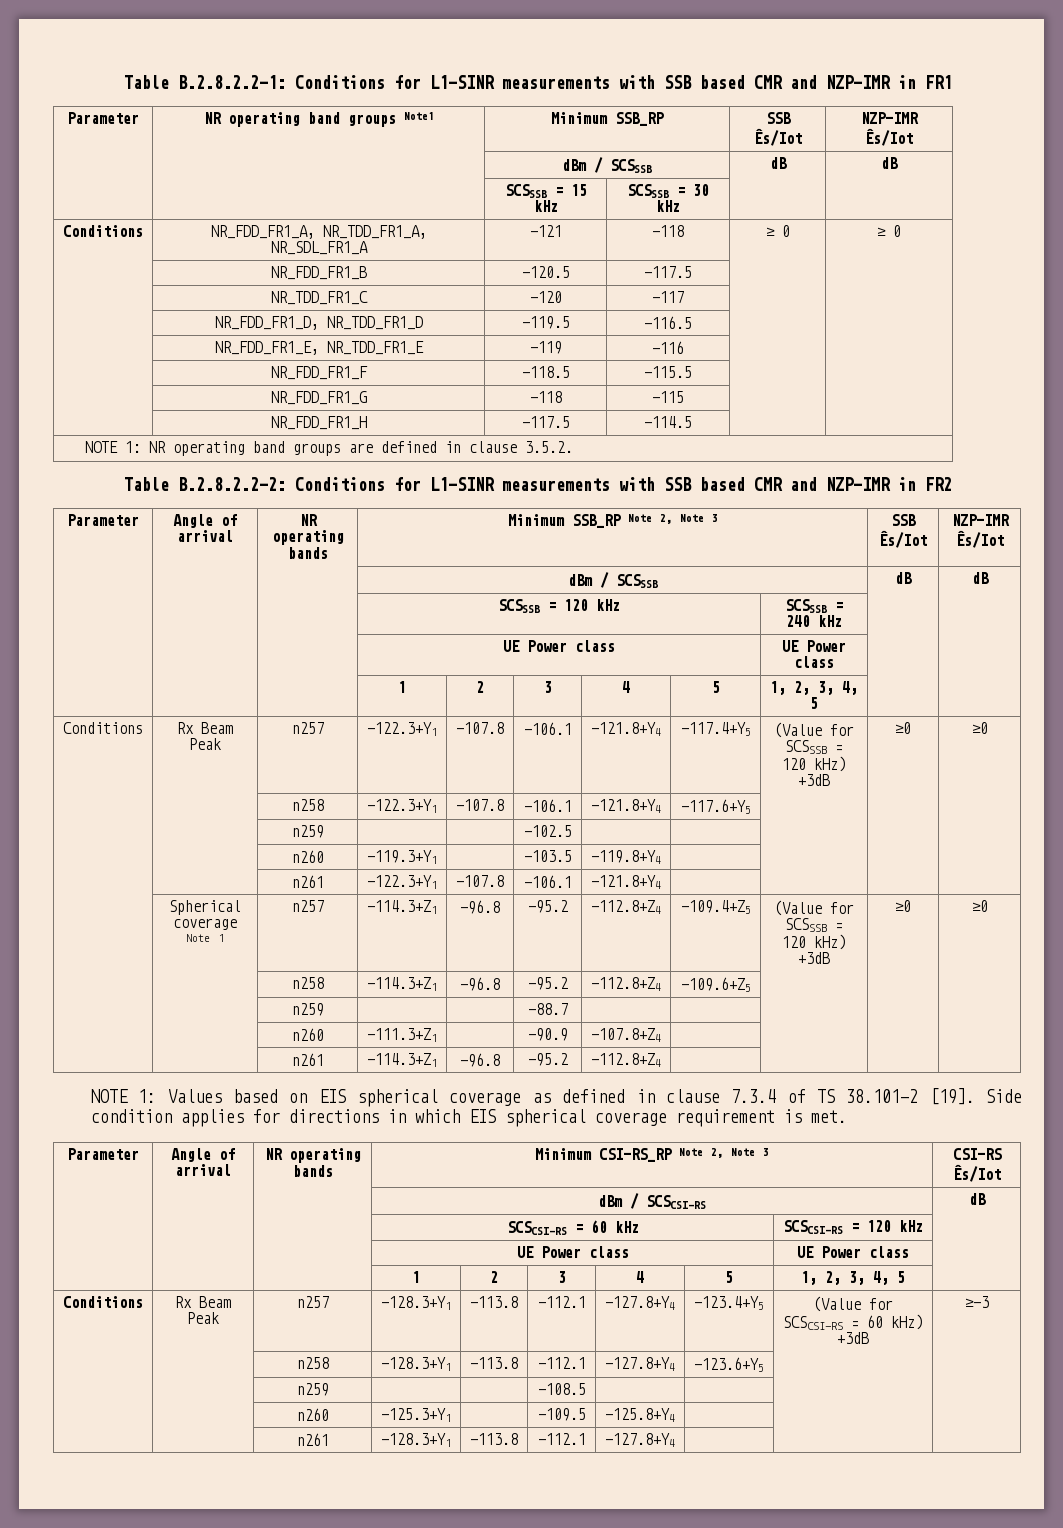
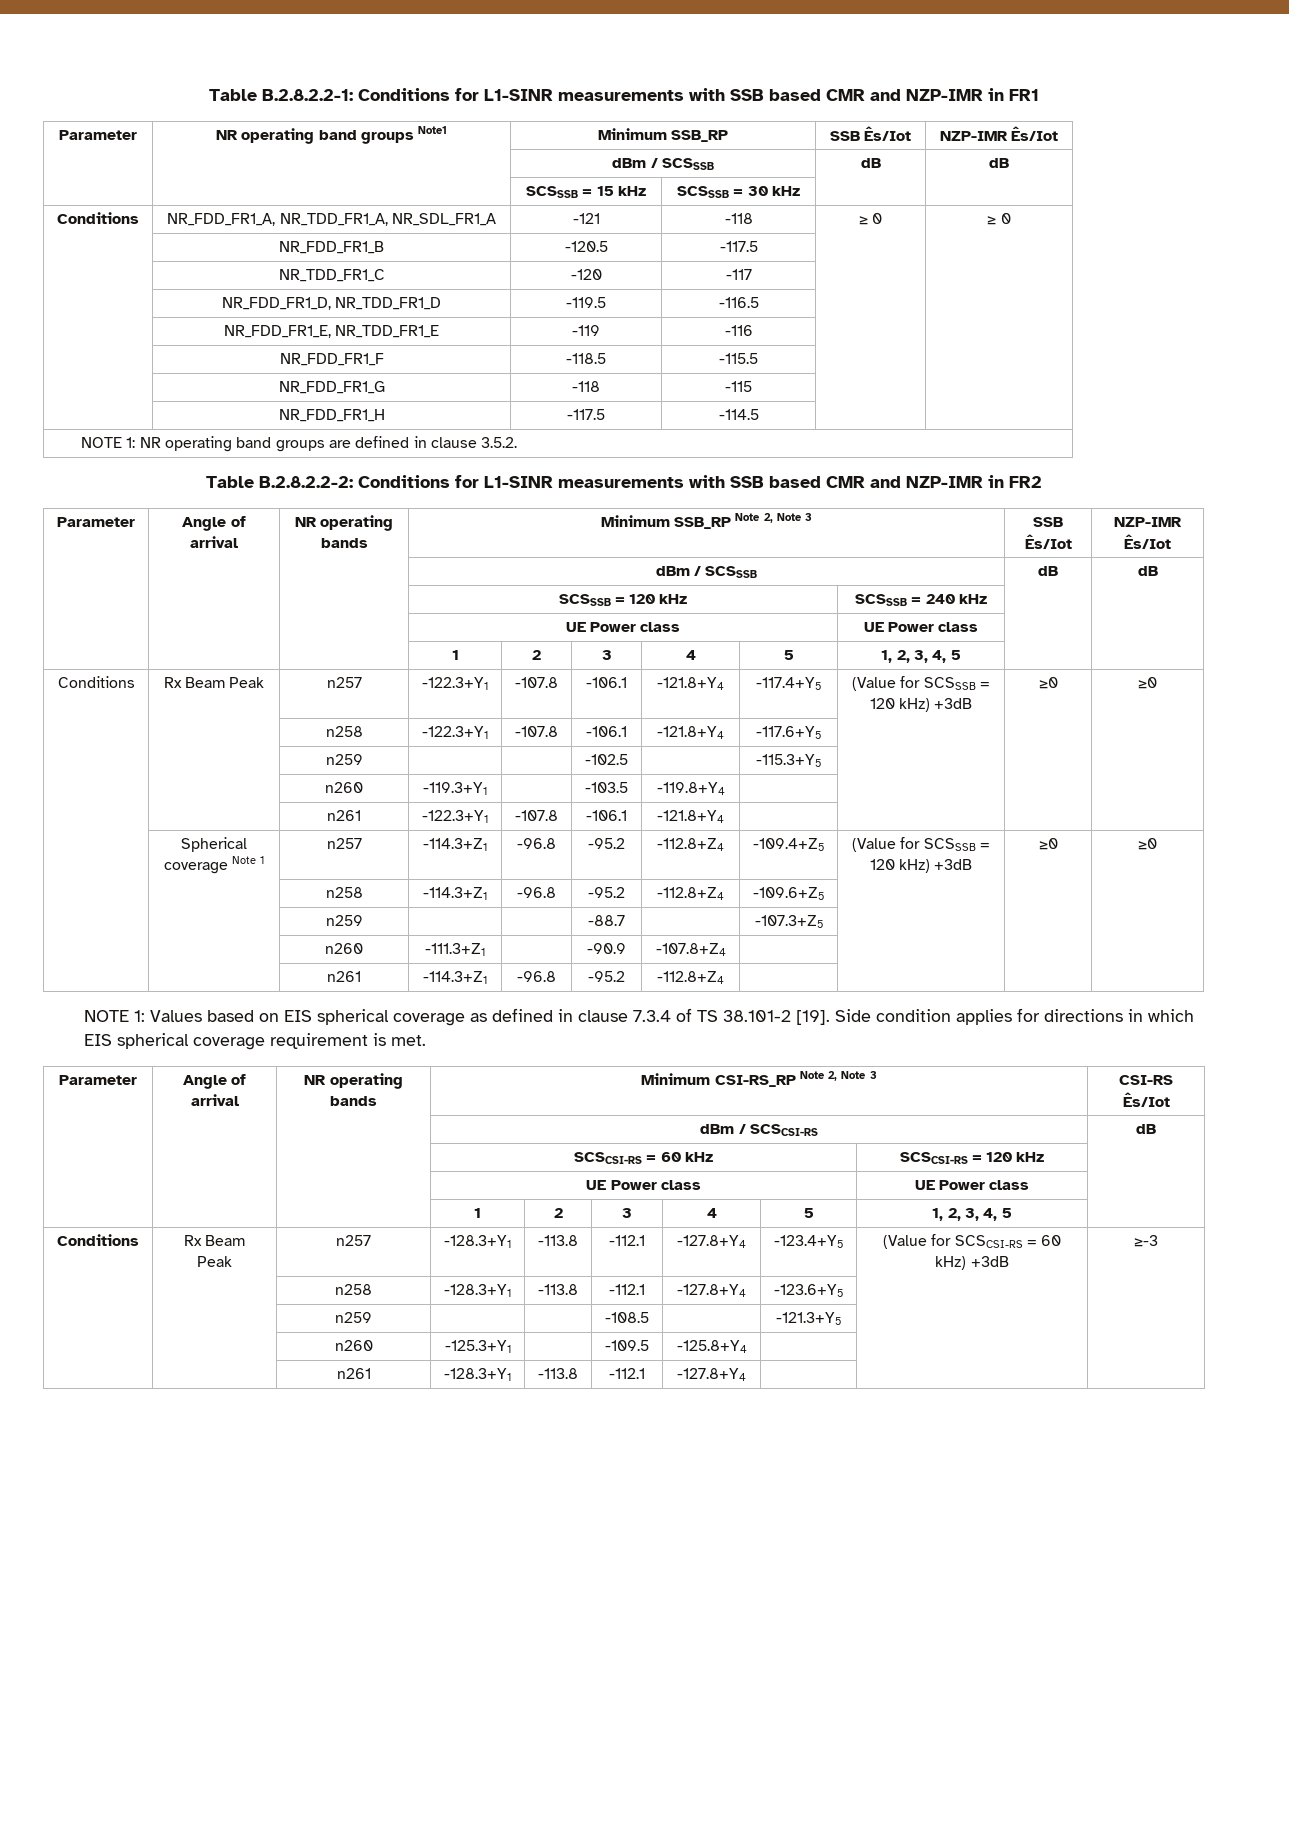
- | | n259 | | | -102.5 | | | | |
+ | | n259 | | | -102.5 | | -115.3+Y5 | | |
- | | n259 | | | -88.7 | | | | |
+ | | n259 | | | -88.7 | | -107.3+Z5 | | |
- | | n259 | | | -108.5 | | | |
+ | | n259 | | | -108.5 | | -121.3+Y5 | |

